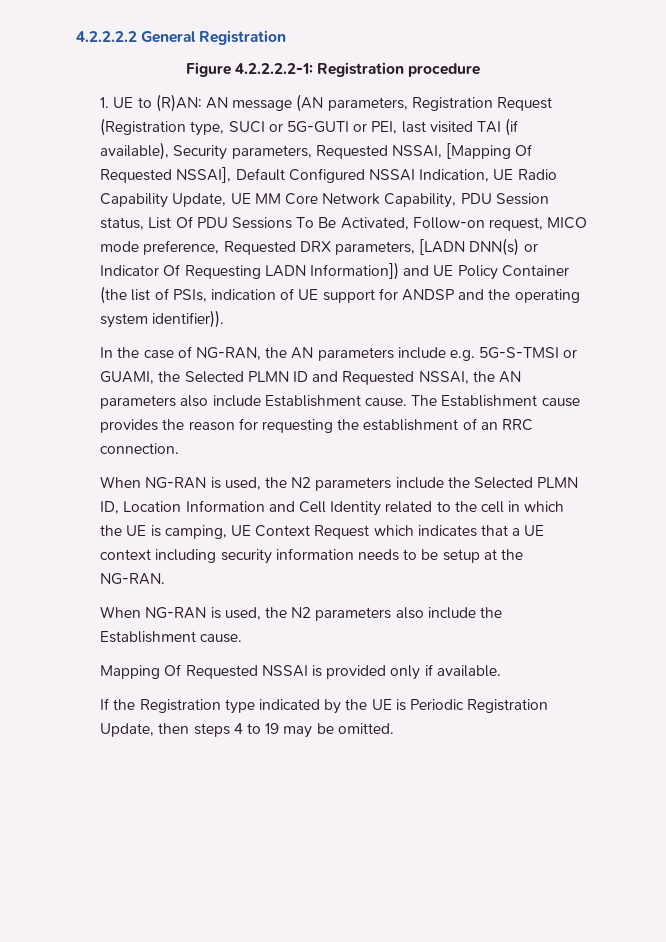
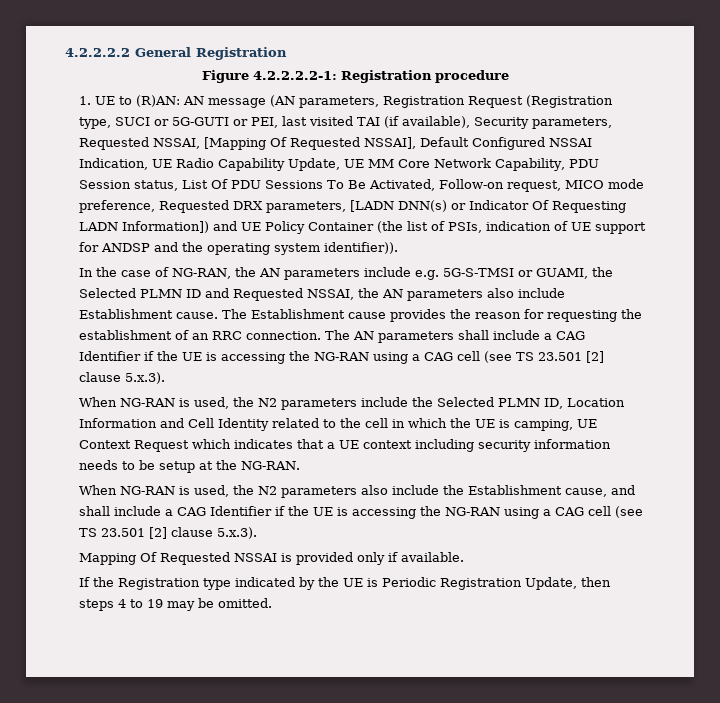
+ The AN parameters shall include a CAG Identifier if the UE is accessing the NG-RAN using a CAG cell (see TS 23.501 [2] clause 5.x.3).
- When NG-RAN is used, the N2 parameters also include the Establishment cause.
+ When NG-RAN is used, the N2 parameters also include the Establishment cause, and shall include a CAG Identifier if the UE is accessing the NG-RAN using a CAG cell (see TS 23.501 [2] clause 5.x.3).

